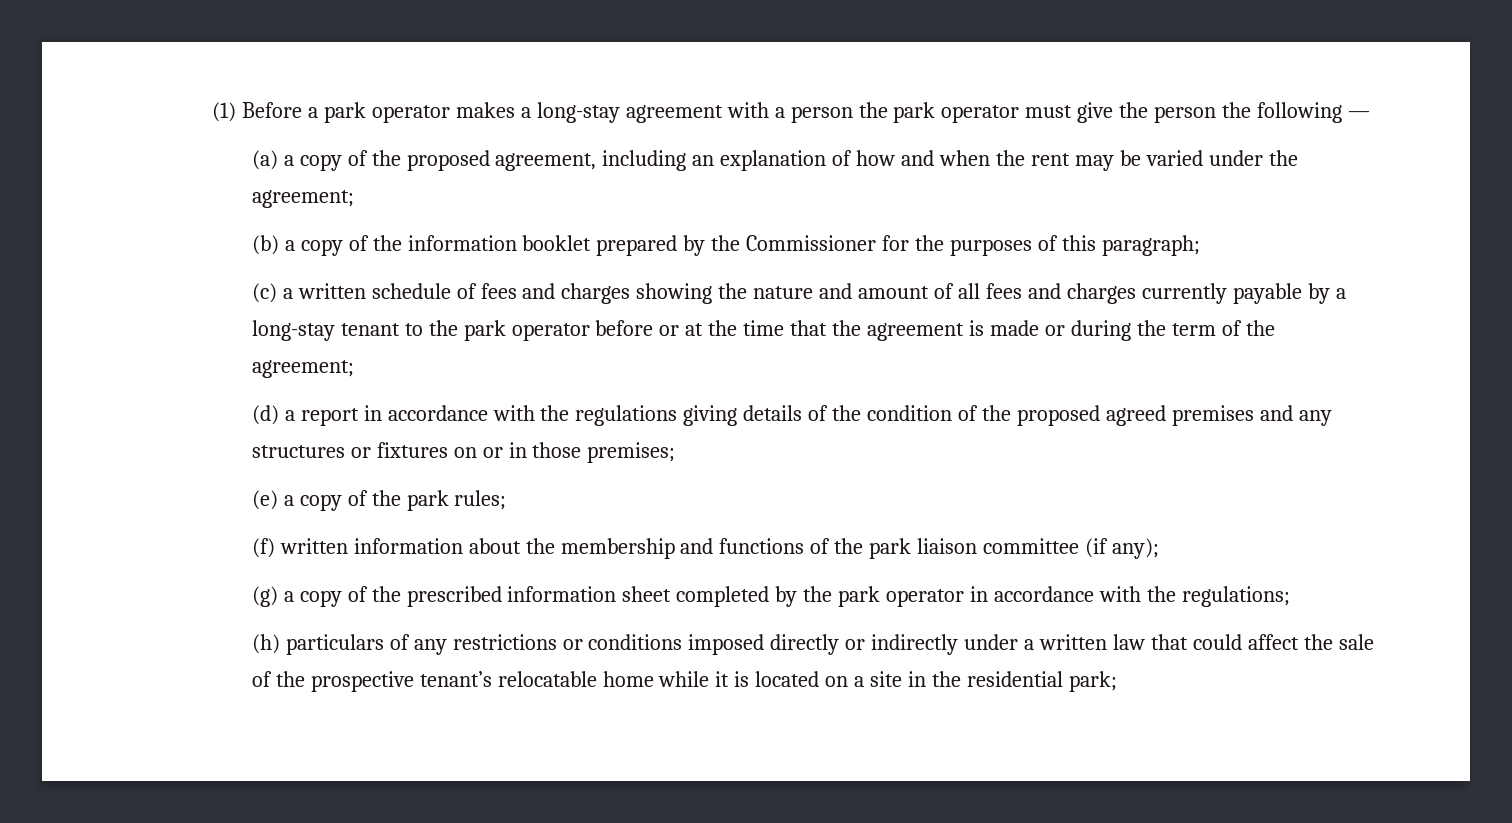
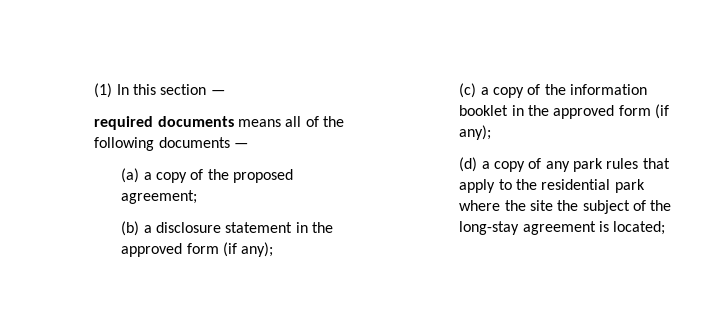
- (1) Before a park operator makes a long-stay agreement with a person the park operator must give the person the following —
+ (1) In this section —
+ required documents means all of the following documents —
- (a) a copy of the proposed agreement, including an explanation of how and when the rent may be varied under the agreement;
- (b) a copy of the information booklet prepared by the Commissioner for the purposes of this paragraph;
- (c) a written schedule of fees and charges showing the nature and amount of all fees and charges currently payable by a long-stay tenant to the park operator before or at the time that the agreement is made or during the term of the agreement;
- (d) a report in accordance with the regulations giving details of the condition of the proposed agreed premises and any structures or fixtures on or in those premises;
- (e) a copy of the park rules;
- (f) written information about the membership and functions of the park liaison committee (if any);
- (g) a copy of the prescribed information sheet completed by the park operator in accordance with the regulations;
- (h) particulars of any restrictions or conditions imposed directly or indirectly under a written law that could affect the sale of the prospective tenant’s relocatable home while it is located on a site in the residential park;
+ (a) a copy of the proposed agreement;
+ (b) a disclosure statement in the approved form (if any);
+ (c) a copy of the information booklet in the approved form (if any);
+ (d) a copy of any park rules that apply to the residential park where the site the subject of the long-stay agreement is located;

